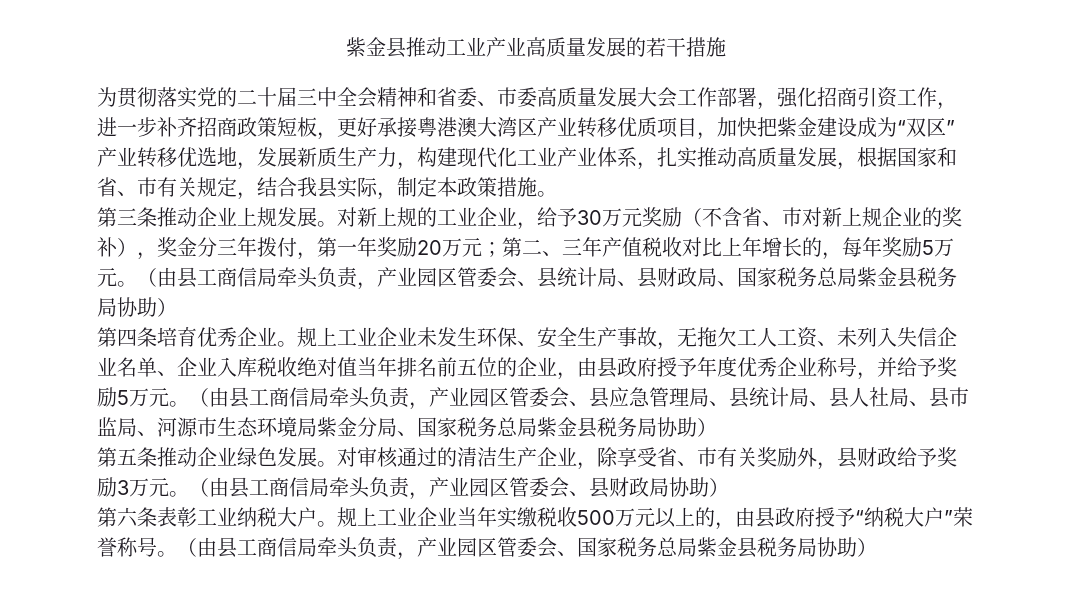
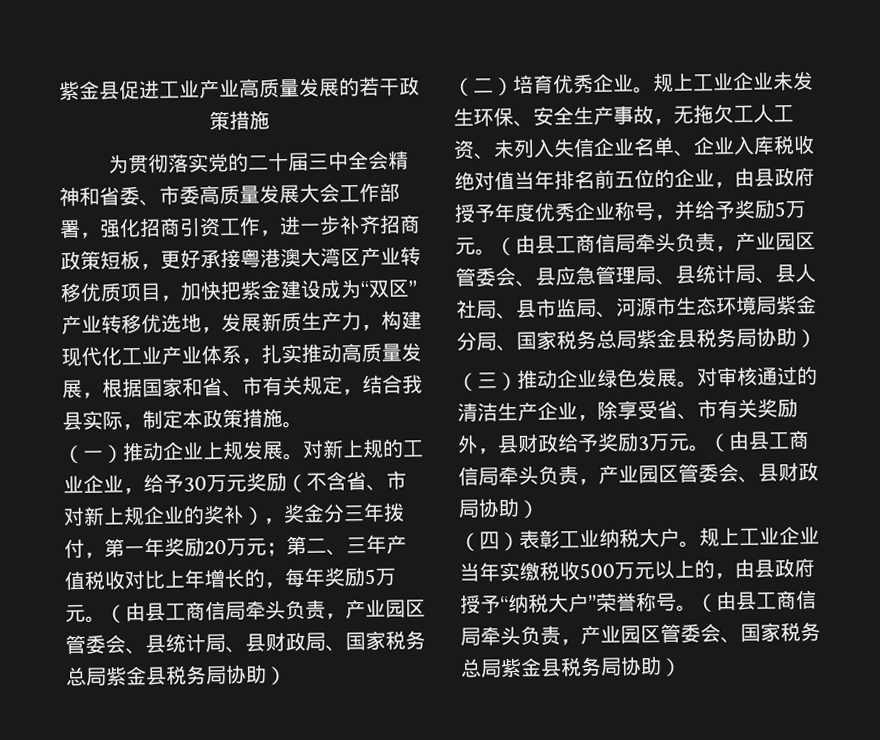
- 紫金县推动工业产业高质量发展的若干措施
+ 紫金县促进工业产业高质量发展的若干政策措施
- 第三条推动企业上规发展。
+ （一）推动企业上规发展。
- 第四条培育优秀企业。
+ （二）培育优秀企业。
- 第五条推动企业绿色发展。
+ （三）推动企业绿色发展。
- 第六条表彰工业纳税大户。
+ （四）表彰工业纳税大户。

